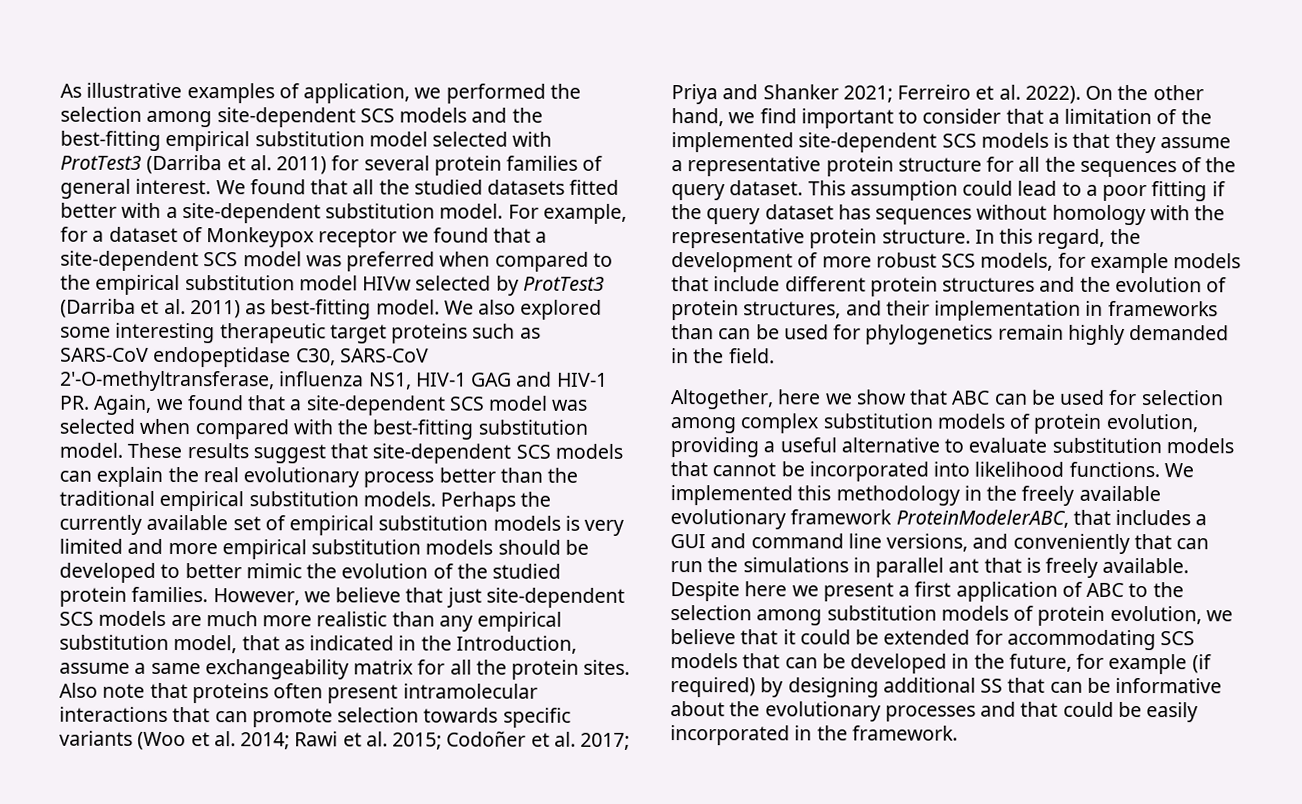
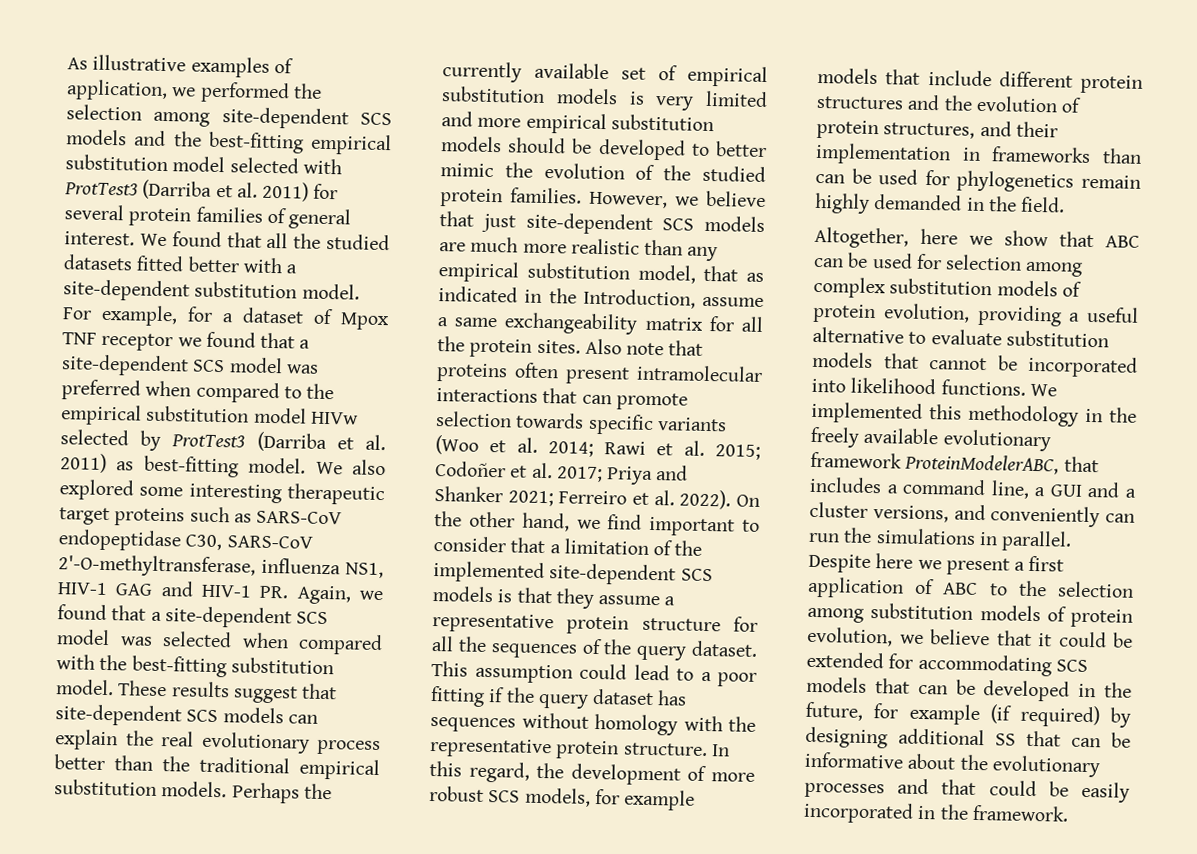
- For example, for a dataset of Monkeypox receptor we found that a site-dependent SCS model was preferred when compared to the empirical substitution model HIVw selected by ProtTest3 (Darriba et al. 2011) as best-fitting model.
+ For example, for a dataset of Mpox TNF receptor we found that a site-dependent SCS model was preferred when compared to the empirical substitution model HIVw selected by ProtTest3 (Darriba et al. 2011) as best-fitting model.
- We implemented this methodology in the freely available evolutionary framework ProteinModelerABC, that includes a GUI and command line versions, and conveniently that can run the simulations in parallel ant that is freely available.
+ We implemented this methodology in the freely available evolutionary framework ProteinModelerABC, that includes a command line, a GUI and a cluster versions, and conveniently can run the simulations in parallel.

